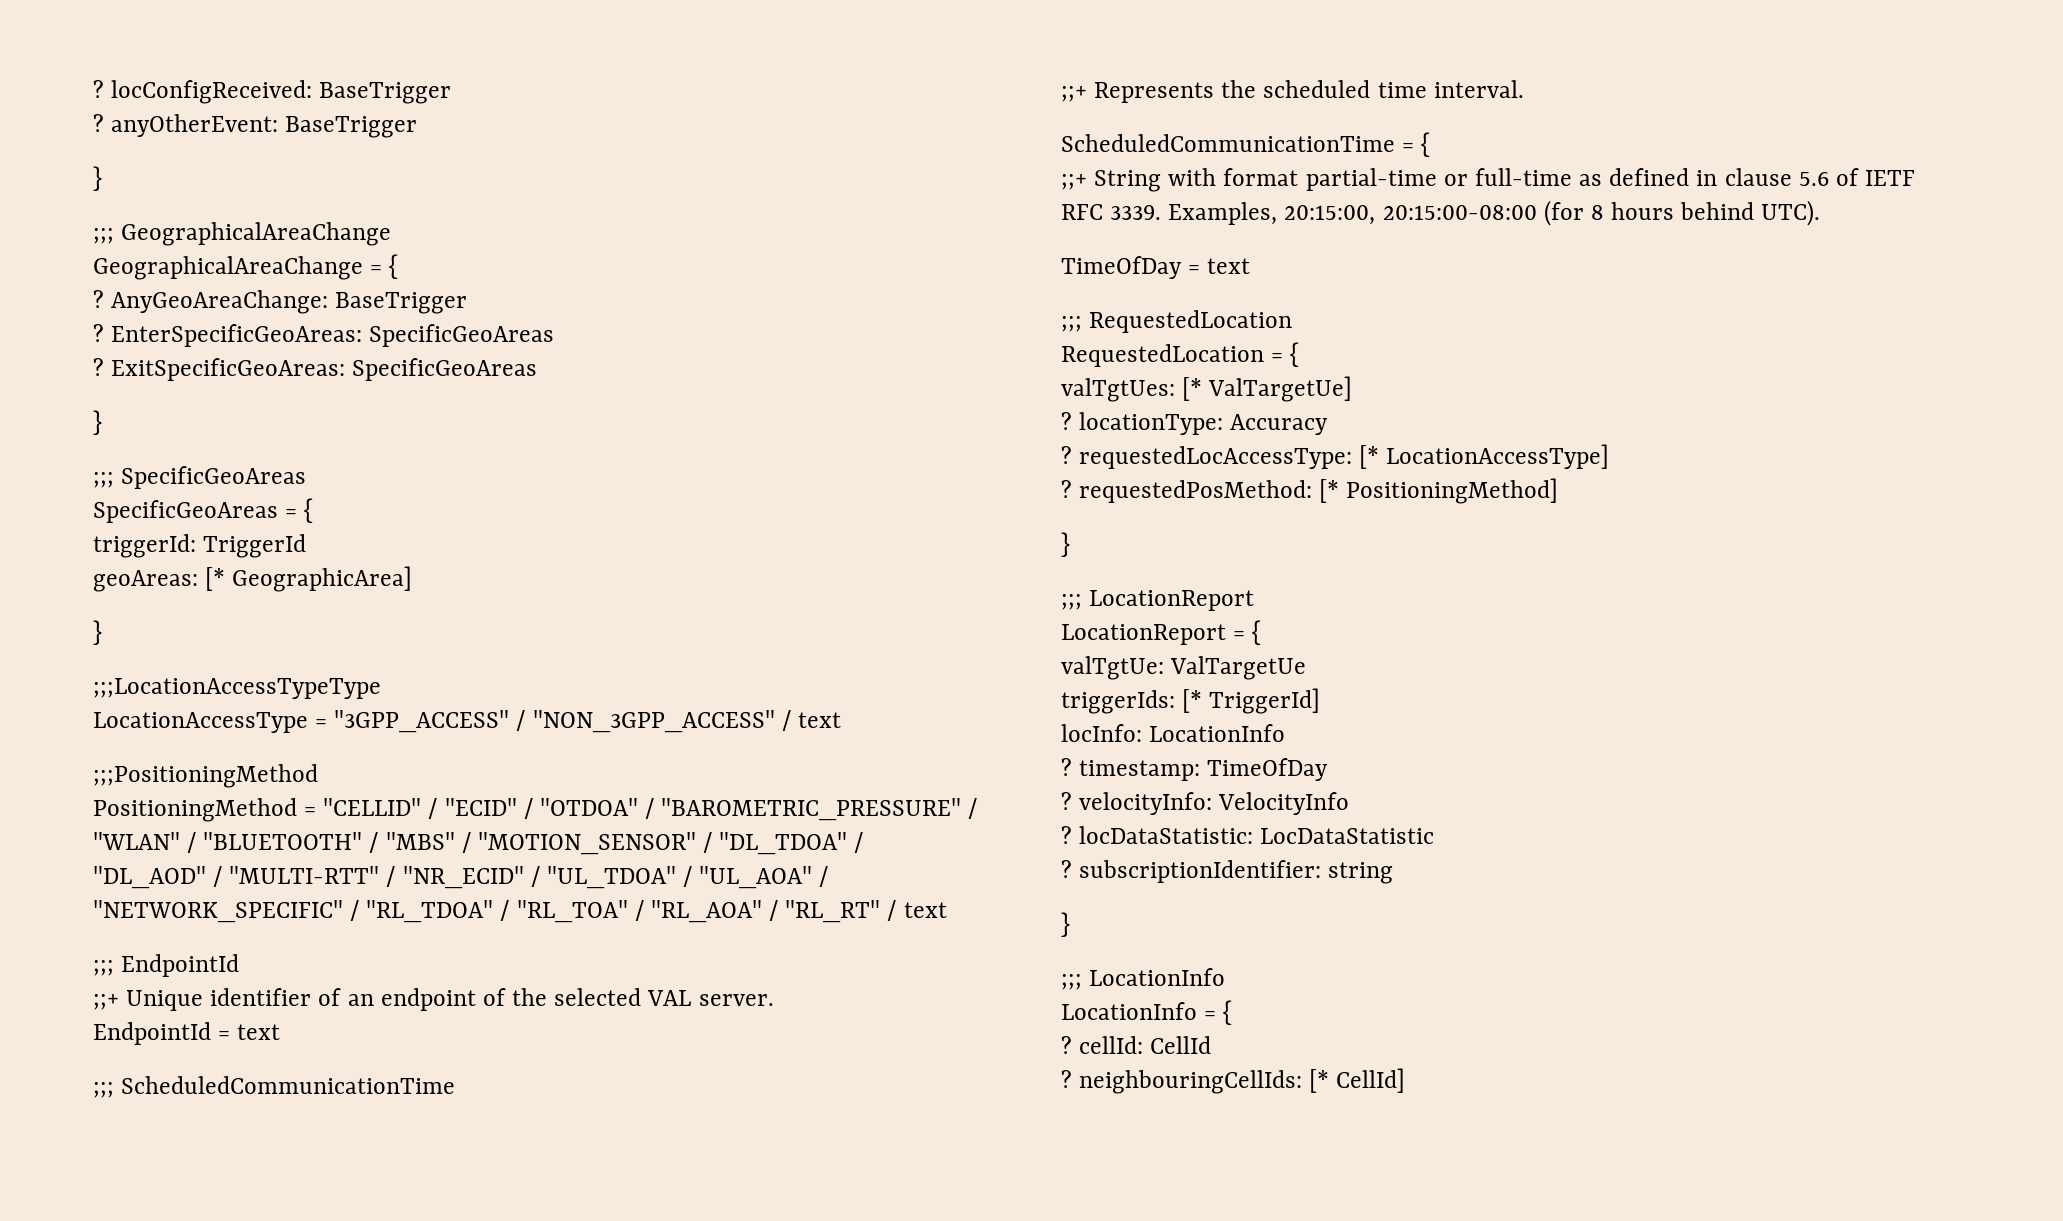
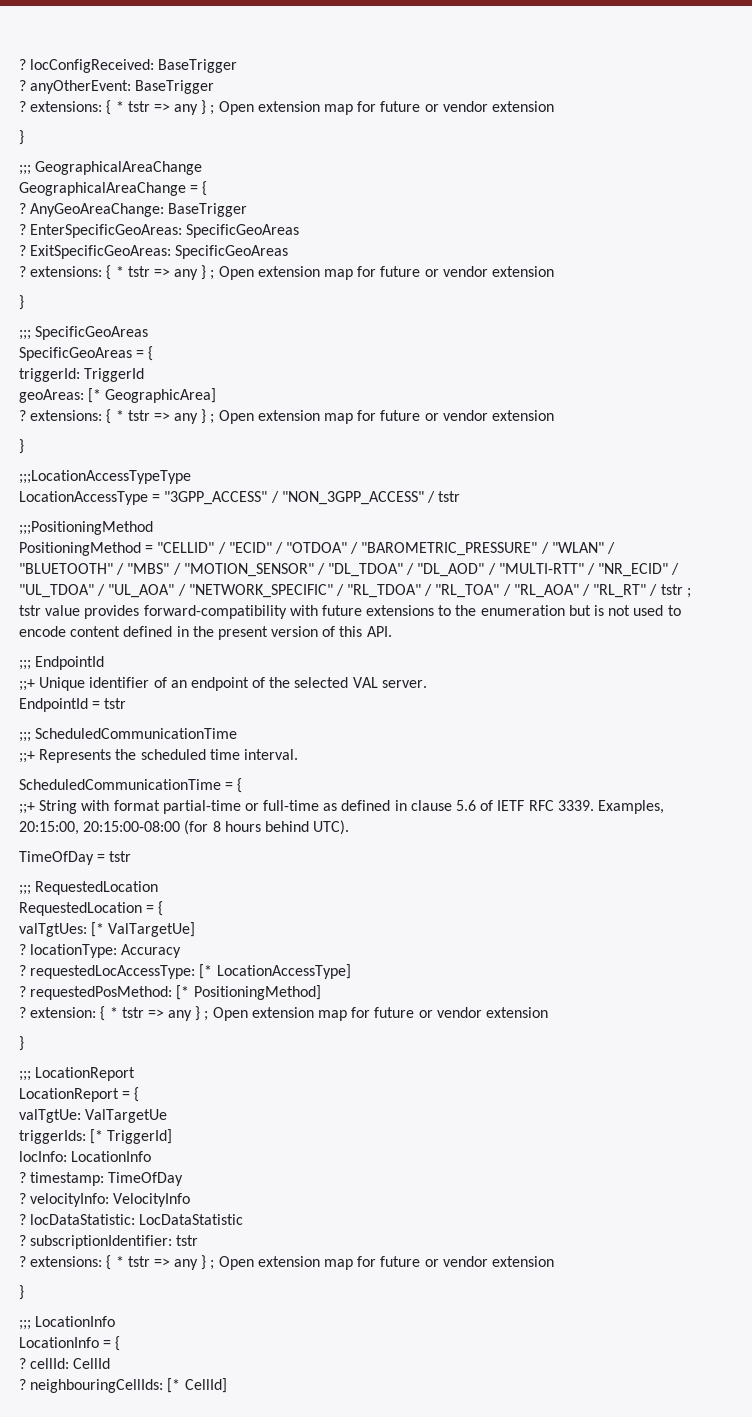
  ? anyOtherEvent: BaseTrigger
+ ? extensions: { * tstr => any } ; Open extension map for future or vendor extension
  ExitSpecificGeoAreas: SpecificGeoAreas
+ ? extensions: { * tstr => any } ; Open extension map for future or vendor extension
  geoAreas: [* GeographicArea]
+ ? extensions: { * tstr => any } ; Open extension map for future or vendor extension
- LocationAccessType = "3GPP_ACCESS" / "NON_3GPP_ACCESS" / text
+ LocationAccessType = "3GPP_ACCESS" / "NON_3GPP_ACCESS" / tstr
- PositioningMethod = "CELLID" / "ECID" / "OTDOA" / "BAROMETRIC_PRESSURE" / "WLAN" / "BLUETOOTH" / "MBS" / "MOTION_SENSOR" / "DL_TDOA" / "DL_AOD" / "MULTI-RTT" / "NR_ECID" / "UL_TDOA" / "UL_AOA" / "NETWORK_SPECIFIC" / "RL_TDOA" / "RL_TOA" / "RL_AOA" / "RL_RT" / text
+ PositioningMethod = "CELLID" / "ECID" / "OTDOA" / "BAROMETRIC_PRESSURE" / "WLAN" / "BLUETOOTH" / "MBS" / "MOTION_SENSOR" / "DL_TDOA" / "DL_AOD" / "MULTI-RTT" / "NR_ECID" / "UL_TDOA" / "UL_AOA" / "NETWORK_SPECIFIC" / "RL_TDOA" / "RL_TOA" / "RL_AOA" / "RL_RT" / tstr ; tstr value provides forward-compatibility with future extensions to the enumeration but is not used to encode content defined in the present version of this API.
- EndpointId = text
+ EndpointId = tstr
- TimeOfDay = text
+ TimeOfDay = tstr
+ ? extension: { * tstr => any } ; Open extension map for future or vendor extension
- ? subscriptionIdentifier: string
+ ? subscriptionIdentifier: tstr
+ ? extensions: { * tstr => any } ; Open extension map for future or vendor extension

